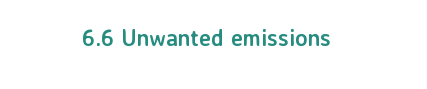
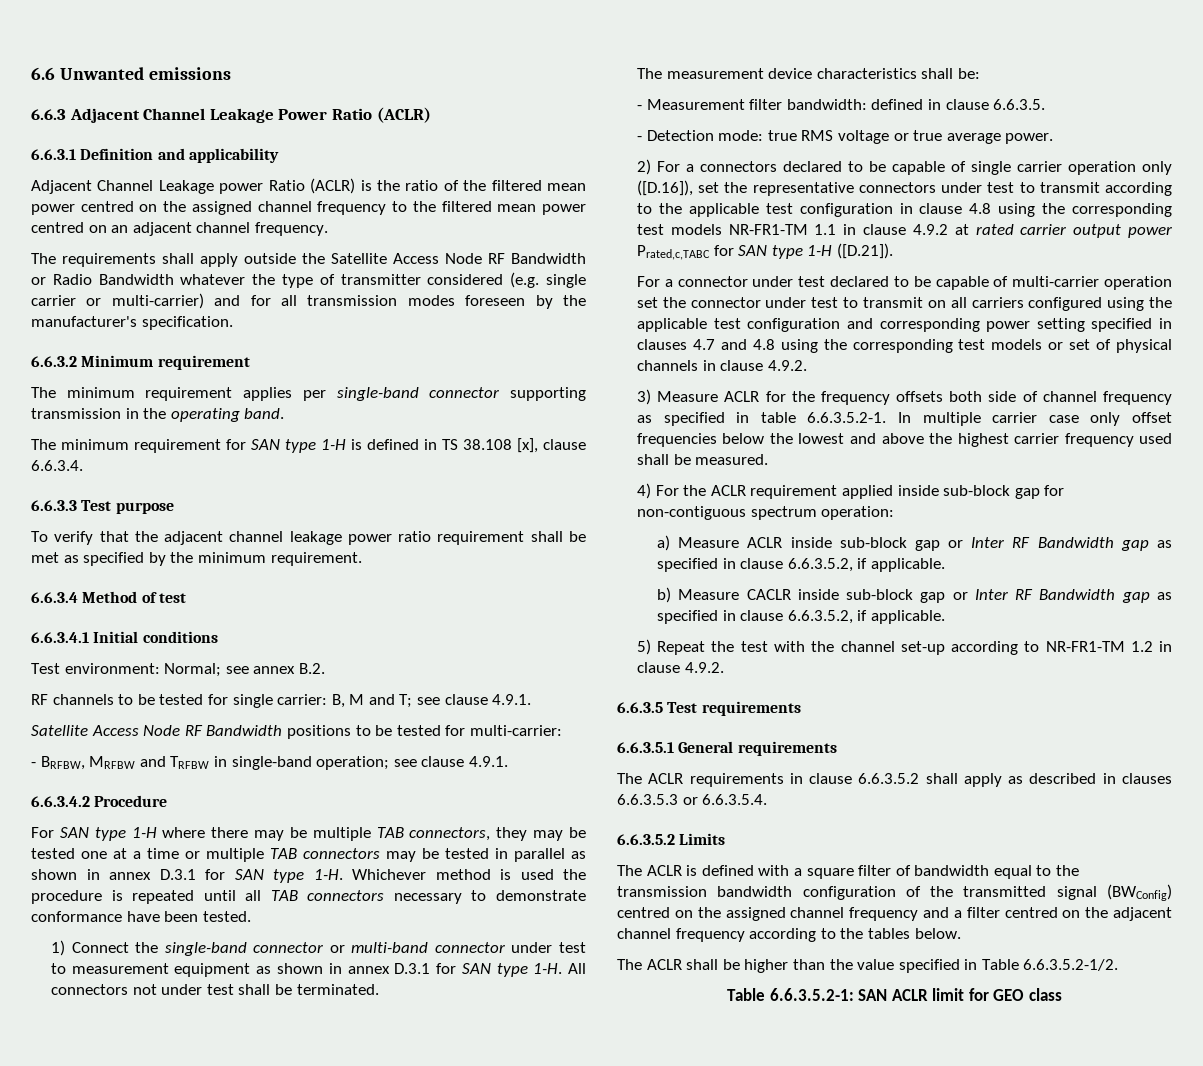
+ 6.6.3 Adjacent Channel Leakage Power Ratio (ACLR)
+ 6.6.3.1 Definition and applicability
+ Adjacent Channel Leakage power Ratio (ACLR) is the ratio of the filtered mean power centred on the assigned channel frequency to the filtered mean power centred on an adjacent channel frequency.
+ The requirements shall apply outside the Satellite Access Node RF Bandwidth or Radio Bandwidth whatever the type of transmitter considered (e.g. single carrier or multi-carrier) and for all transmission modes foreseen by the manufacturer's specification.
+ 6.6.3.2 Minimum requirement
+ The minimum requirement applies per single-band connector supporting transmission in the operating band.
+ The minimum requirement for SAN type 1-H is defined in TS 38.108 [x], clause 6.6.3.4.
+ 6.6.3.3 Test purpose
+ To verify that the adjacent channel leakage power ratio requirement shall be met as specified by the minimum requirement.
+ 6.6.3.4 Method of test
+ 6.6.3.4.1 Initial conditions
+ Test environment: Normal; see annex B.2.
+ RF channels to be tested for single carrier: B, M and T; see clause 4.9.1.
+ Satellite Access Node RF Bandwidth positions to be tested for multi-carrier:
+ - BRFBW, MRFBW and TRFBW in single-band operation; see clause 4.9.1.
+ 6.6.3.4.2 Procedure
+ For SAN type 1-H where there may be multiple TAB connectors, they may be tested one at a time or multiple TAB connectors may be tested in parallel as shown in annex D.3.1 for SAN type 1-H. Whichever method is used the procedure is repeated until all TAB connectors necessary to demonstrate conformance have been tested.
+ 1) Connect the single-band connector or multi-band connector under test to measurement equipment as shown in annex D.3.1 for SAN type 1-H. All connectors not under test shall be terminated.
+ The measurement device characteristics shall be:
+ - Measurement filter bandwidth: defined in clause 6.6.3.5.
+ - Detection mode: true RMS voltage or true average power.
+ 2) For a connectors declared to be capable of single carrier operation only ([D.16]), set the representative connectors under test to transmit according to the applicable test configuration in clause 4.8 using the corresponding test models NR-FR1-TM 1.1 in clause 4.9.2 at rated carrier output power Prated,c,TABC for SAN type 1-H ([D.21]).
+ For a connector under test declared to be capable of multi-carrier operation set the connector under test to transmit on all carriers configured using the applicable test configuration and corresponding power setting specified in clauses 4.7 and 4.8 using the corresponding test models or set of physical channels in clause 4.9.2.
+ 3) Measure ACLR for the frequency offsets both side of channel frequency as specified in table 6.6.3.5.2-1. In multiple carrier case only offset frequencies below the lowest and above the highest carrier frequency used shall be measured.
+ 4) For the ACLR requirement applied inside sub-block gap for non-contiguous spectrum operation:
+ a) Measure ACLR inside sub-block gap or Inter RF Bandwidth gap as specified in clause 6.6.3.5.2, if applicable.
+ b) Measure CACLR inside sub-block gap or Inter RF Bandwidth gap as specified in clause 6.6.3.5.2, if applicable.
+ 5) Repeat the test with the channel set-up according to NR-FR1-TM 1.2 in clause 4.9.2.
+ 6.6.3.5 Test requirements
+ 6.6.3.5.1 General requirements
+ The ACLR requirements in clause 6.6.3.5.2 shall apply as described in clauses 6.6.3.5.3 or 6.6.3.5.4.
+ 6.6.3.5.2 Limits
+ The ACLR is defined with a square filter of bandwidth equal to the transmission bandwidth configuration of the transmitted signal (BWConfig) centred on the assigned channel frequency and a filter centred on the adjacent channel frequency according to the tables below.
+ The ACLR shall be higher than the value specified in Table 6.6.3.5.2-1/2.
+ Table 6.6.3.5.2-1: SAN ACLR limit for GEO class

